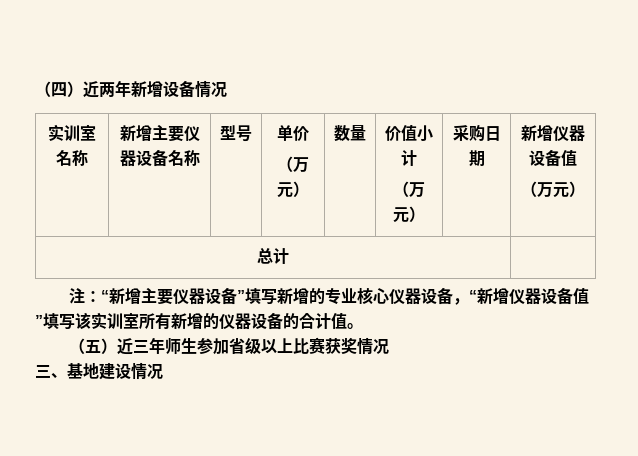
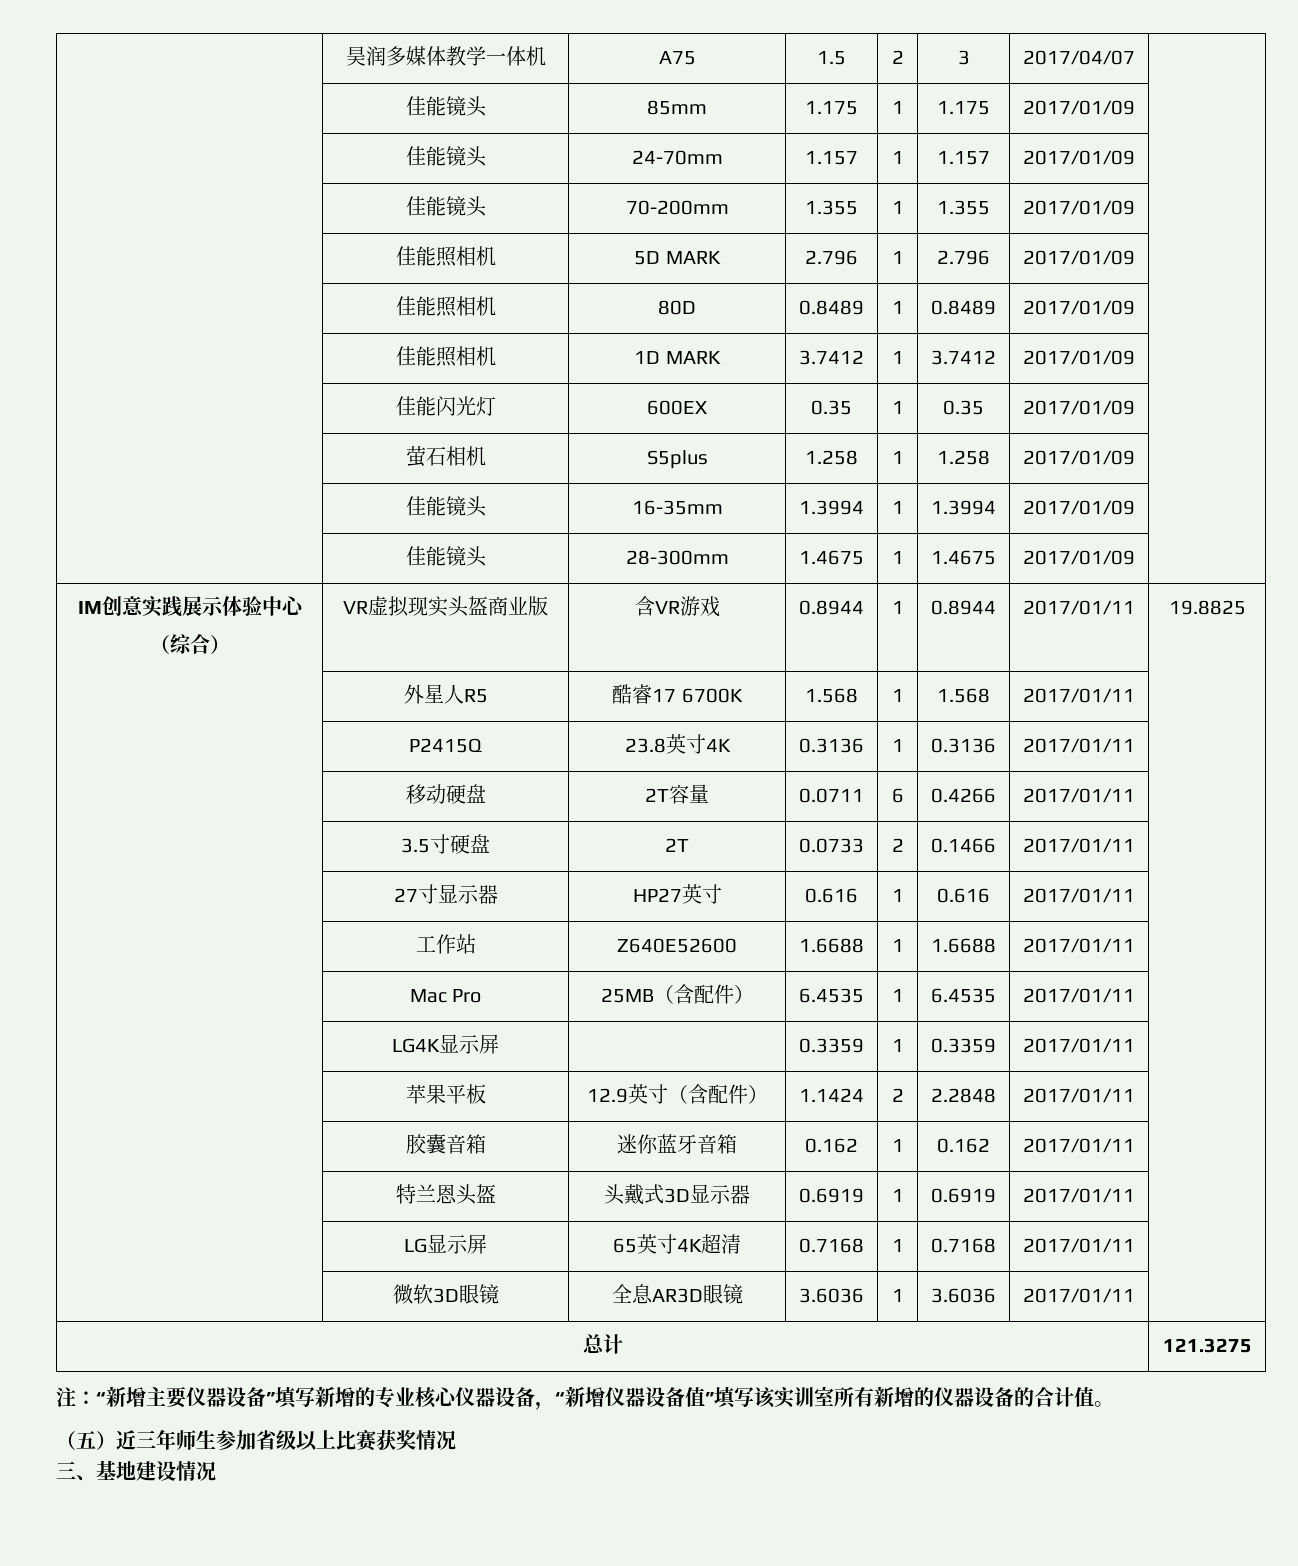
- （四）近两年新增设备情况
- 实训室名称 | 新增主要仪器设备名称 | 型号 | 单价
- （万元） | 数量 | 价值小计
- （万元） | 采购日期 | 新增仪器设备值
- （万元）
+ | 昊润多媒体教学一体机 | A75 | 1.5 | 2 | 3 | 2017/04/07 |
+ | 佳能镜头 | 85mm | 1.175 | 1 | 1.175 | 2017/01/09 |
+ | 佳能镜头 | 24-70mm | 1.157 | 1 | 1.157 | 2017/01/09 |
+ | 佳能镜头 | 70-200mm | 1.355 | 1 | 1.355 | 2017/01/09 |
+ | 佳能照相机 | 5D MARK | 2.796 | 1 | 2.796 | 2017/01/09 |
+ | 佳能照相机 | 80D | 0.8489 | 1 | 0.8489 | 2017/01/09 |
+ | 佳能照相机 | 1D MARK | 3.7412 | 1 | 3.7412 | 2017/01/09 |
+ | 佳能闪光灯 | 600EX | 0.35 | 1 | 0.35 | 2017/01/09 |
+ | 萤石相机 | S5plus | 1.258 | 1 | 1.258 | 2017/01/09 |
+ | 佳能镜头 | 16-35mm | 1.3994 | 1 | 1.3994 | 2017/01/09 |
+ | 佳能镜头 | 28-300mm | 1.4675 | 1 | 1.4675 | 2017/01/09 |
+ IM创意实践展示体验中心
+ （综合） | VR虚拟现实头盔商业版 | 含VR游戏 | 0.8944 | 1 | 0.8944 | 2017/01/11 | 19.8825
+ | 外星人R5 | 酷睿17 6700K | 1.568 | 1 | 1.568 | 2017/01/11 |
+ | P2415Q | 23.8英寸4K | 0.3136 | 1 | 0.3136 | 2017/01/11 |
+ | 移动硬盘 | 2T容量 | 0.0711 | 6 | 0.4266 | 2017/01/11 |
+ | 3.5寸硬盘 | 2T | 0.0733 | 2 | 0.1466 | 2017/01/11 |
+ | 27寸显示器 | HP27英寸 | 0.616 | 1 | 0.616 | 2017/01/11 |
+ | 工作站 | Z640E52600 | 1.6688 | 1 | 1.6688 | 2017/01/11 |
+ | Mac Pro | 25MB（含配件） | 6.4535 | 1 | 6.4535 | 2017/01/11 |
+ | LG4K显示屏 | | 0.3359 | 1 | 0.3359 | 2017/01/11 |
+ | 苹果平板 | 12.9英寸（含配件） | 1.1424 | 2 | 2.2848 | 2017/01/11 |
+ | 胶囊音箱 | 迷你蓝牙音箱 | 0.162 | 1 | 0.162 | 2017/01/11 |
+ | 特兰恩头盔 | 头戴式3D显示器 | 0.6919 | 1 | 0.6919 | 2017/01/11 |
+ | LG显示屏 | 65英寸4K超清 | 0.7168 | 1 | 0.7168 | 2017/01/11 |
+ | 微软3D眼镜 | 全息AR3D眼镜 | 3.6036 | 1 | 3.6036 | 2017/01/11 |
- 总计 |
+ 总计 | 121.3275

